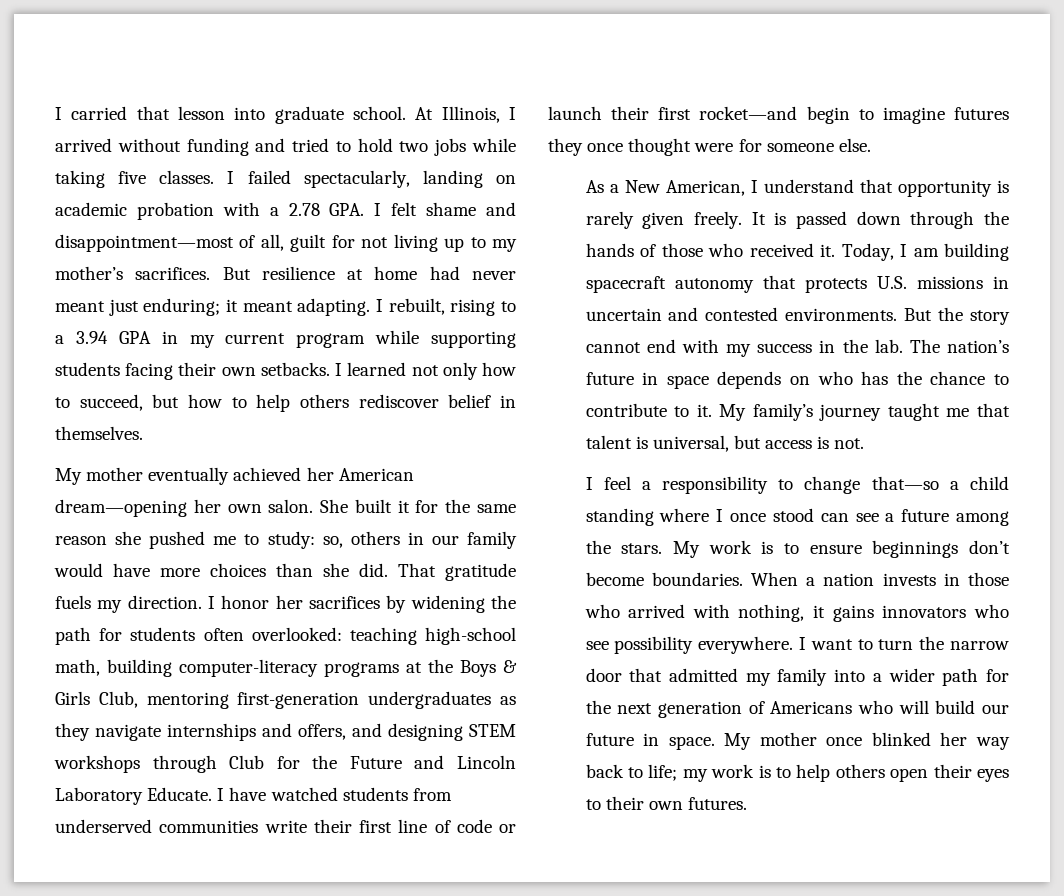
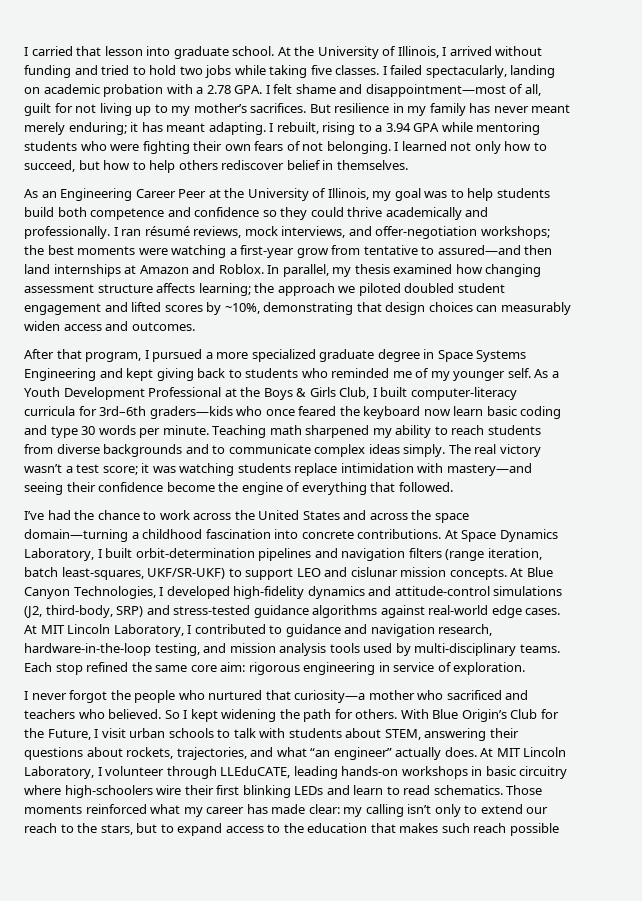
- At Illinois, I arrived without funding and tried to hold two jobs while taking five classes.
+ At the University of Illinois, I arrived without funding and tried to hold two jobs while taking five classes.
- But resilience at home had never meant just enduring; it meant adapting.
+ But resilience in my family has never meant merely enduring; it has meant adapting.
- I rebuilt, rising to a 3.94 GPA in my current program while supporting students facing their own setbacks.
+ I rebuilt, rising to a 3.94 GPA while mentoring students who were fighting their own fears of not belonging.
- My mother eventually achieved her American dream—opening her own salon. She built it for the same reason she pushed me to study: so, others in our family would have more choices than she did. That gratitude fuels my direction. I honor her sacrifices by widening the path for students often overlooked: teaching high-school math, building computer-literacy programs at the Boys & Girls Club, mentoring first-generation undergraduates as they navigate internships and offers, and designing STEM workshops through Club for the Future and Lincoln Laboratory Educate. I have watched students from underserved communities write their first line of code or launch their first rocket—and begin to imagine futures they once thought were for someone else.
- As a New American, I understand that opportunity is rarely given freely. It is passed down through the hands of those who received it. Today, I am building spacecraft autonomy that protects U.S. missions in uncertain and contested environments. But the story cannot end with my success in the lab. The nation’s future in space depends on who has the chance to contribute to it. My family’s journey taught me that talent is universal, but access is not.
- I feel a responsibility to change that—so a child standing where I once stood can see a future among the stars. My work is to ensure beginnings don’t become boundaries. When a nation invests in those who arrived with nothing, it gains innovators who see possibility everywhere. I want to turn the narrow door that admitted my family into a wider path for the next generation of Americans who will build our future in space. My mother once blinked her way back to life; my work is to help others open their eyes to their own futures.
+ As an Engineering Career Peer at the University of Illinois, my goal was to help students build both competence and confidence so they could thrive academically and professionally. I ran résumé reviews, mock interviews, and offer-negotiation workshops; the best moments were watching a first-year grow from tentative to assured—and then land internships at Amazon and Roblox. In parallel, my thesis examined how changing assessment structure affects learning; the approach we piloted doubled student engagement and lifted scores by ~10%, demonstrating that design choices can measurably widen access and outcomes.
+ After that program, I pursued a more specialized graduate degree in Space Systems Engineering and kept giving back to students who reminded me of my younger self. As a Youth Development Professional at the Boys & Girls Club, I built computer-literacy curricula for 3rd–6th graders—kids who once feared the keyboard now learn basic coding and type 30 words per minute. Teaching math sharpened my ability to reach students from diverse backgrounds and to communicate complex ideas simply. The real victory wasn’t a test score; it was watching students replace intimidation with mastery—and seeing their confidence become the engine of everything that followed.
+ I’ve had the chance to work across the United States and across the space domain—turning a childhood fascination into concrete contributions. At Space Dynamics Laboratory, I built orbit-determination pipelines and navigation filters (range iteration, batch least-squares, UKF/SR-UKF) to support LEO and cislunar mission concepts. At Blue Canyon Technologies, I developed high-fidelity dynamics and attitude-control simulations (J2, third-body, SRP) and stress-tested guidance algorithms against real-world edge cases. At MIT Lincoln Laboratory, I contributed to guidance and navigation research, hardware-in-the-loop testing, and mission analysis tools used by multi-disciplinary teams. Each stop refined the same core aim: rigorous engineering in service of exploration.
+ I never forgot the people who nurtured that curiosity—a mother who sacrificed and teachers who believed. So I kept widening the path for others. With Blue Origin’s Club for the Future, I visit urban schools to talk with students about STEM, answering their questions about rockets, trajectories, and what “an engineer” actually does. At MIT Lincoln Laboratory, I volunteer through LLEduCATE, leading hands-on workshops in basic circuitry where high-schoolers wire their first blinking LEDs and learn to read schematics. Those moments reinforced what my career has made clear: my calling isn’t only to extend our reach to the stars, but to expand access to the education that makes such reach possible

